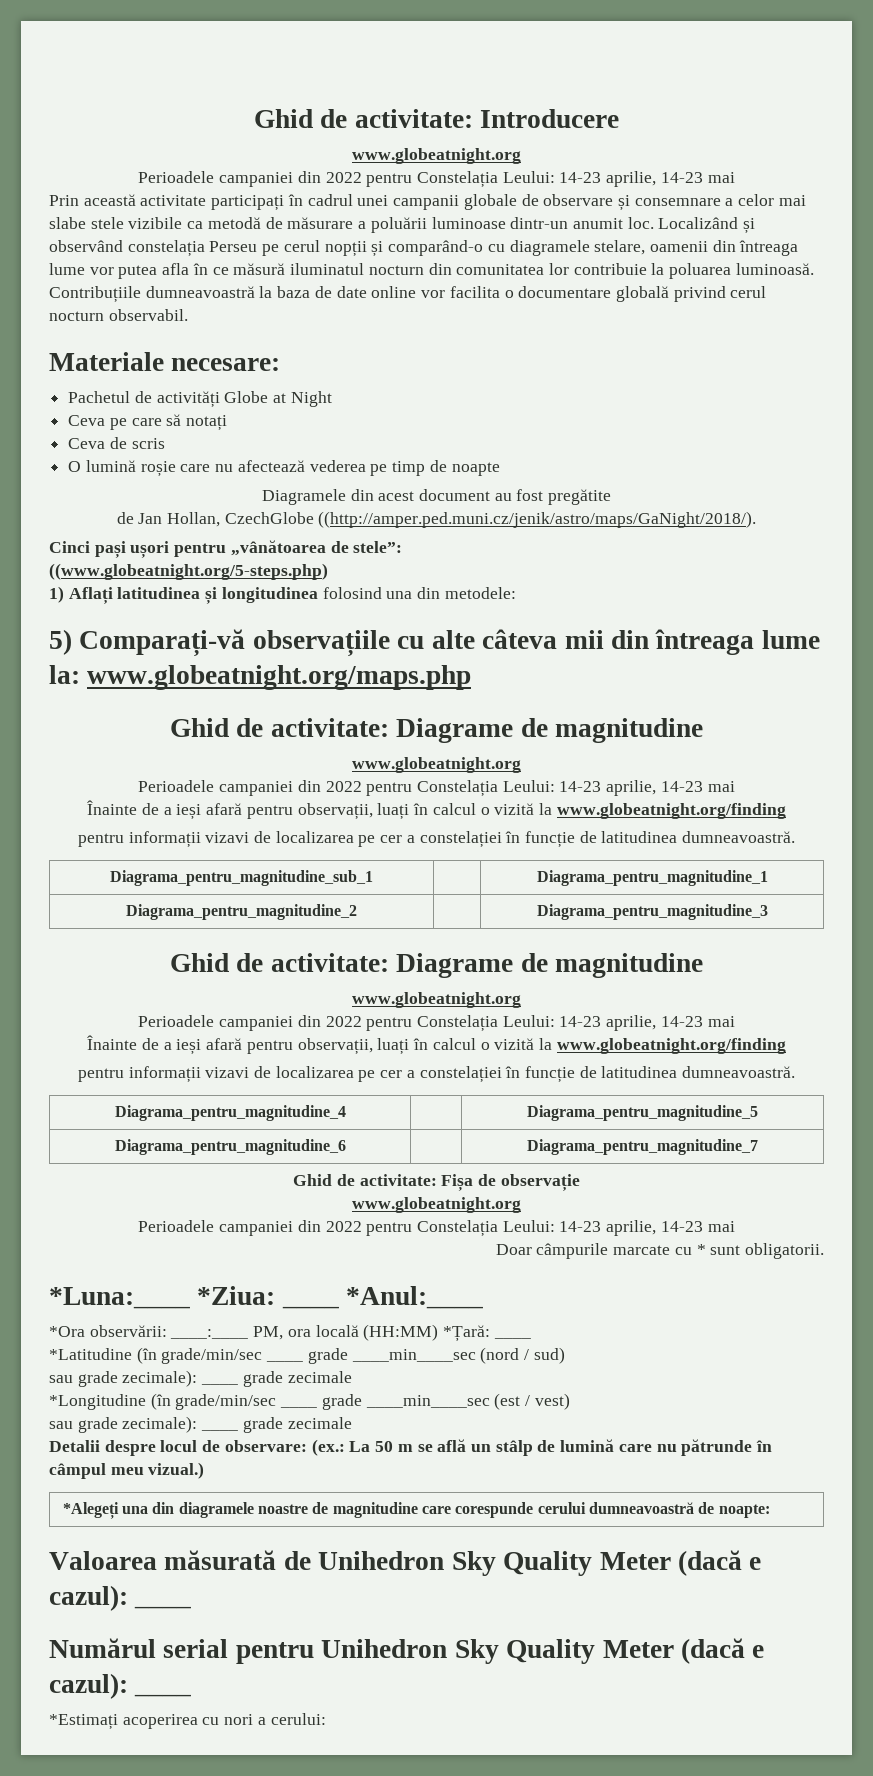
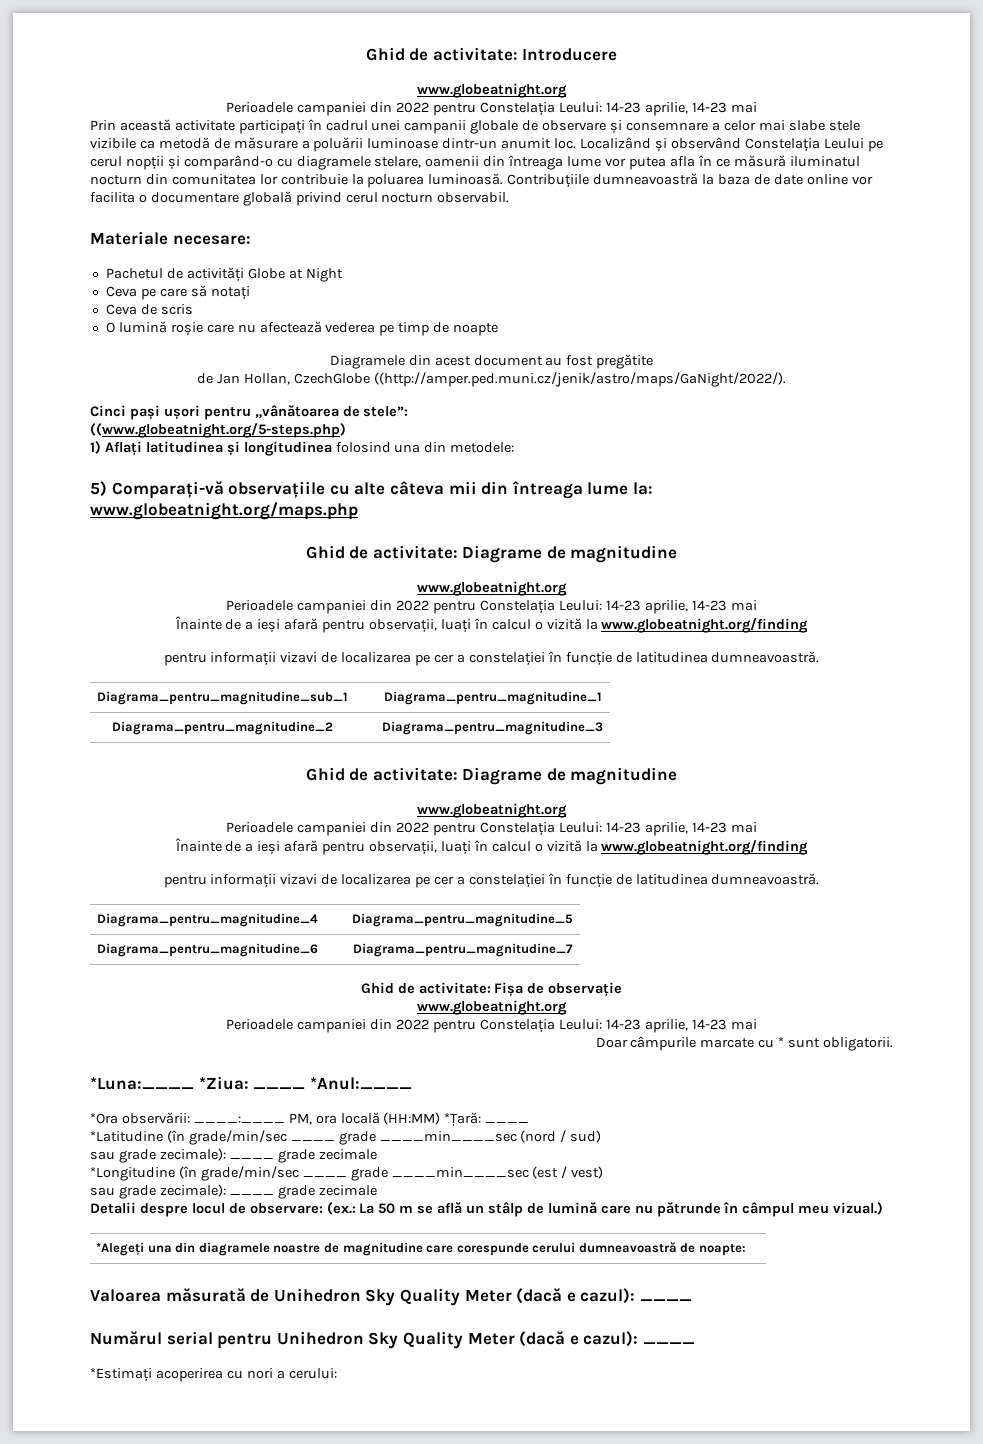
- Localizând și observând constelația Perseu pe cerul nopții și comparând-o cu diagramele stelare, oamenii din întreaga lume vor putea afla în ce măsură iluminatul nocturn din comunitatea lor contribuie la poluarea luminoasă.
+ Localizând și observând Constelația Leului pe cerul nopții și comparând-o cu diagramele stelare, oamenii din întreaga lume vor putea afla în ce măsură iluminatul nocturn din comunitatea lor contribuie la poluarea luminoasă.
- de Jan Hollan, CzechGlobe ((http://amper.ped.muni.cz/jenik/astro/maps/GaNight/2018/).
+ de Jan Hollan, CzechGlobe ((http://amper.ped.muni.cz/jenik/astro/maps/GaNight/2022/).

